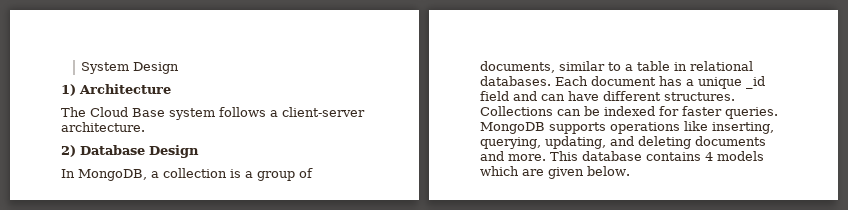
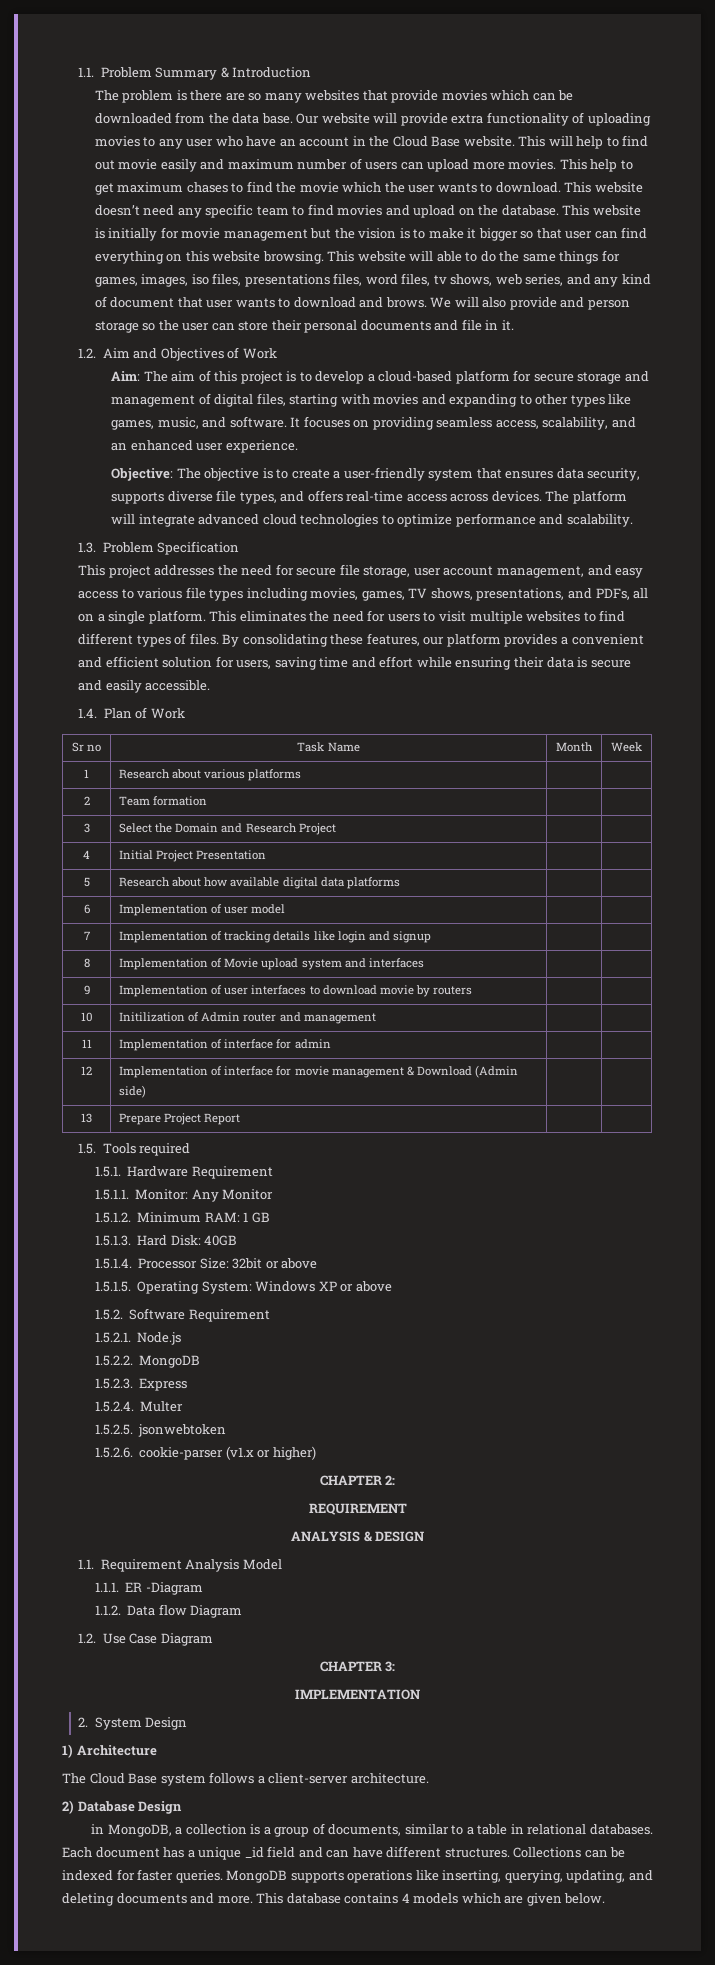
- System Design
+ 1.1. Problem Summary & Introduction
+ The problem is there are so many websites that provide movies which can be downloaded from the data base. Our website will provide extra functionality of uploading movies to any user who have an account in the Cloud Base website. This will help to find out movie easily and maximum number of users can upload more movies. This help to get maximum chases to find the movie which the user wants to download. This website doesn’t need any specific team to find movies and upload on the database. This website is initially for movie management but the vision is to make it bigger so that user can find everything on this website browsing. This website will able to do the same things for games, images, iso files, presentations files, word files, tv shows, web series, and any kind of document that user wants to download and brows. We will also provide and person storage so the user can store their personal documents and file in it.
+ 1.2. Aim and Objectives of Work
+ Aim: The aim of this project is to develop a cloud-based platform for secure storage and management of digital files, starting with movies and expanding to other types like games, music, and software. It focuses on providing seamless access, scalability, and an enhanced user experience.
+ Objective: The objective is to create a user-friendly system that ensures data security, supports diverse file types, and offers real-time access across devices. The platform will integrate advanced cloud technologies to optimize performance and scalability.
+ 1.3. Problem Specification
+ This project addresses the need for secure file storage, user account management, and easy access to various file types including movies, games, TV shows, presentations, and PDFs, all on a single platform. This eliminates the need for users to visit multiple websites to find different types of files. By consolidating these features, our platform provides a convenient and efficient solution for users, saving time and effort while ensuring their data is secure and easily accessible.
+ 1.4. Plan of Work
+ Sr no | Task Name | Month | Week
+ 1 | Research about various platforms | |
+ 2 | Team formation | |
+ 3 | Select the Domain and Research Project | |
+ 4 | Initial Project Presentation | |
+ 5 | Research about how available digital data platforms | |
+ 6 | Implementation of user model | |
+ 7 | Implementation of tracking details like login and signup | |
+ 8 | Implementation of Movie upload system and interfaces | |
+ 9 | Implementation of user interfaces to download movie by routers | |
+ 10 | Initilization of Admin router and management | |
+ 11 | Implementation of interface for admin | |
+ 12 | Implementation of interface for movie management & Download (Admin side) | |
+ 13 | Prepare Project Report | |
+ 1.5. Tools required
+ 1.5.1. Hardware Requirement
+ 1.5.1.1. Monitor: Any Monitor
+ 1.5.1.2. Minimum RAM: 1 GB
+ 1.5.1.3. Hard Disk: 40GB
+ 1.5.1.4. Processor Size: 32bit or above
+ 1.5.1.5. Operating System: Windows XP or above
+ 1.5.2. Software Requirement
+ 1.5.2.1. Node.js
+ 1.5.2.2. MongoDB
+ 1.5.2.3. Express
+ 1.5.2.4. Multer
+ 1.5.2.5. jsonwebtoken
+ 1.5.2.6. cookie-parser (v1.x or higher)
+ CHAPTER 2:
+ REQUIREMENT
+ ANALYSIS & DESIGN
+ 1.1. Requirement Analysis Model
+ 1.1.1. ER -Diagram
+ 1.1.2. Data flow Diagram
+ 1.2. Use Case Diagram
+ CHAPTER 3:
+ IMPLEMENTATION
+ 2. System Design
- In MongoDB, a collection is a group of documents, similar to a table in relational databases.
+ in MongoDB, a collection is a group of documents, similar to a table in relational databases.

